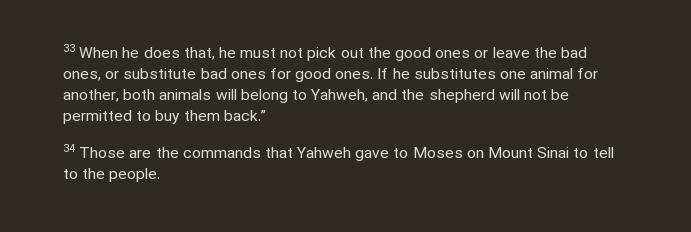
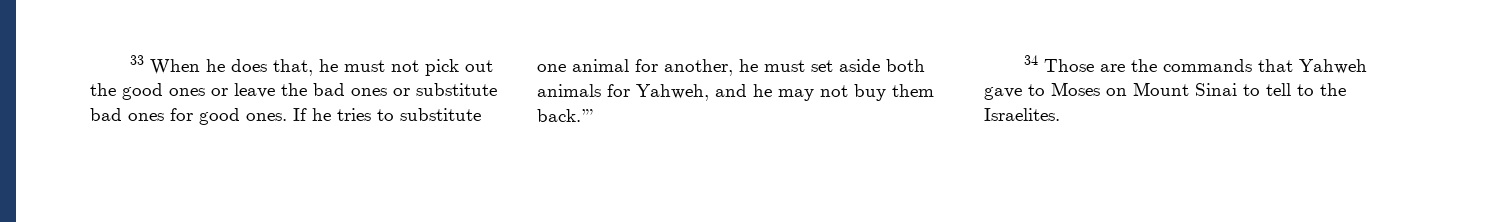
- 33 When he does that, he must not pick out the good ones or leave the bad ones, or substitute bad ones for good ones.
+ 33 When he does that, he must not pick out the good ones or leave the bad ones or substitute bad ones for good ones.
- If he substitutes one animal for another, both animals will belong to Yahweh, and the shepherd will not be permitted to buy them back.”
+ If he tries to substitute one animal for another, he must set aside both animals for Yahweh, and he may not buy them back.’”
- 34 Those are the commands that Yahweh gave to Moses on Mount Sinai to tell to the people.
+ 34 Those are the commands that Yahweh gave to Moses on Mount Sinai to tell to the Israelites.

